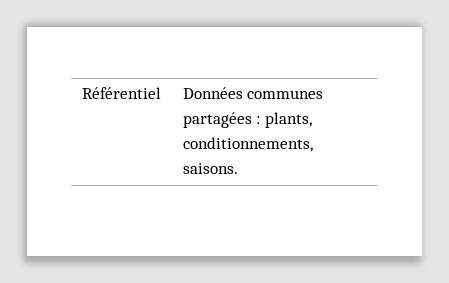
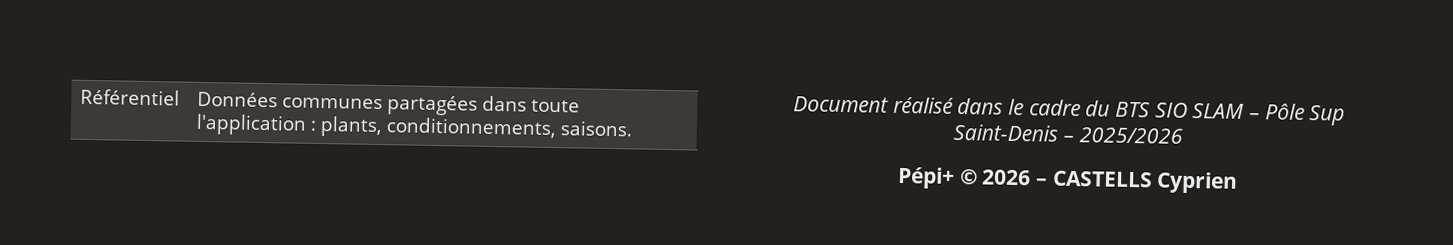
- Référentiel | Données communes partagées : plants, conditionnements, saisons.
+ Référentiel | Données communes partagées dans toute l'application : plants, conditionnements, saisons.
+ Document réalisé dans le cadre du BTS SIO SLAM – Pôle Sup Saint-Denis – 2025/2026
+ Pépi+ © 2026 – CASTELLS Cyprien

